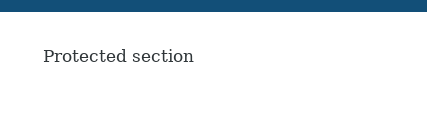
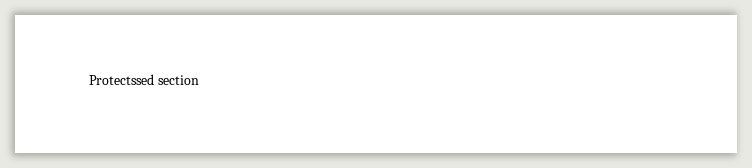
- Protected section
+ Protectssed section

